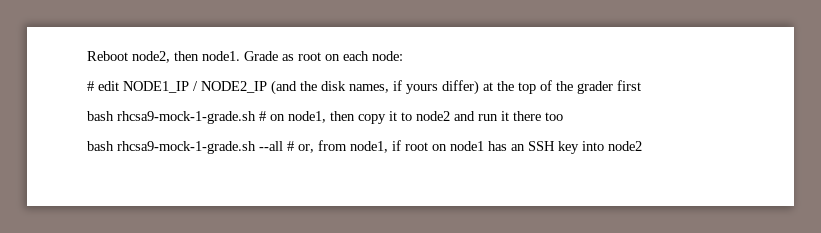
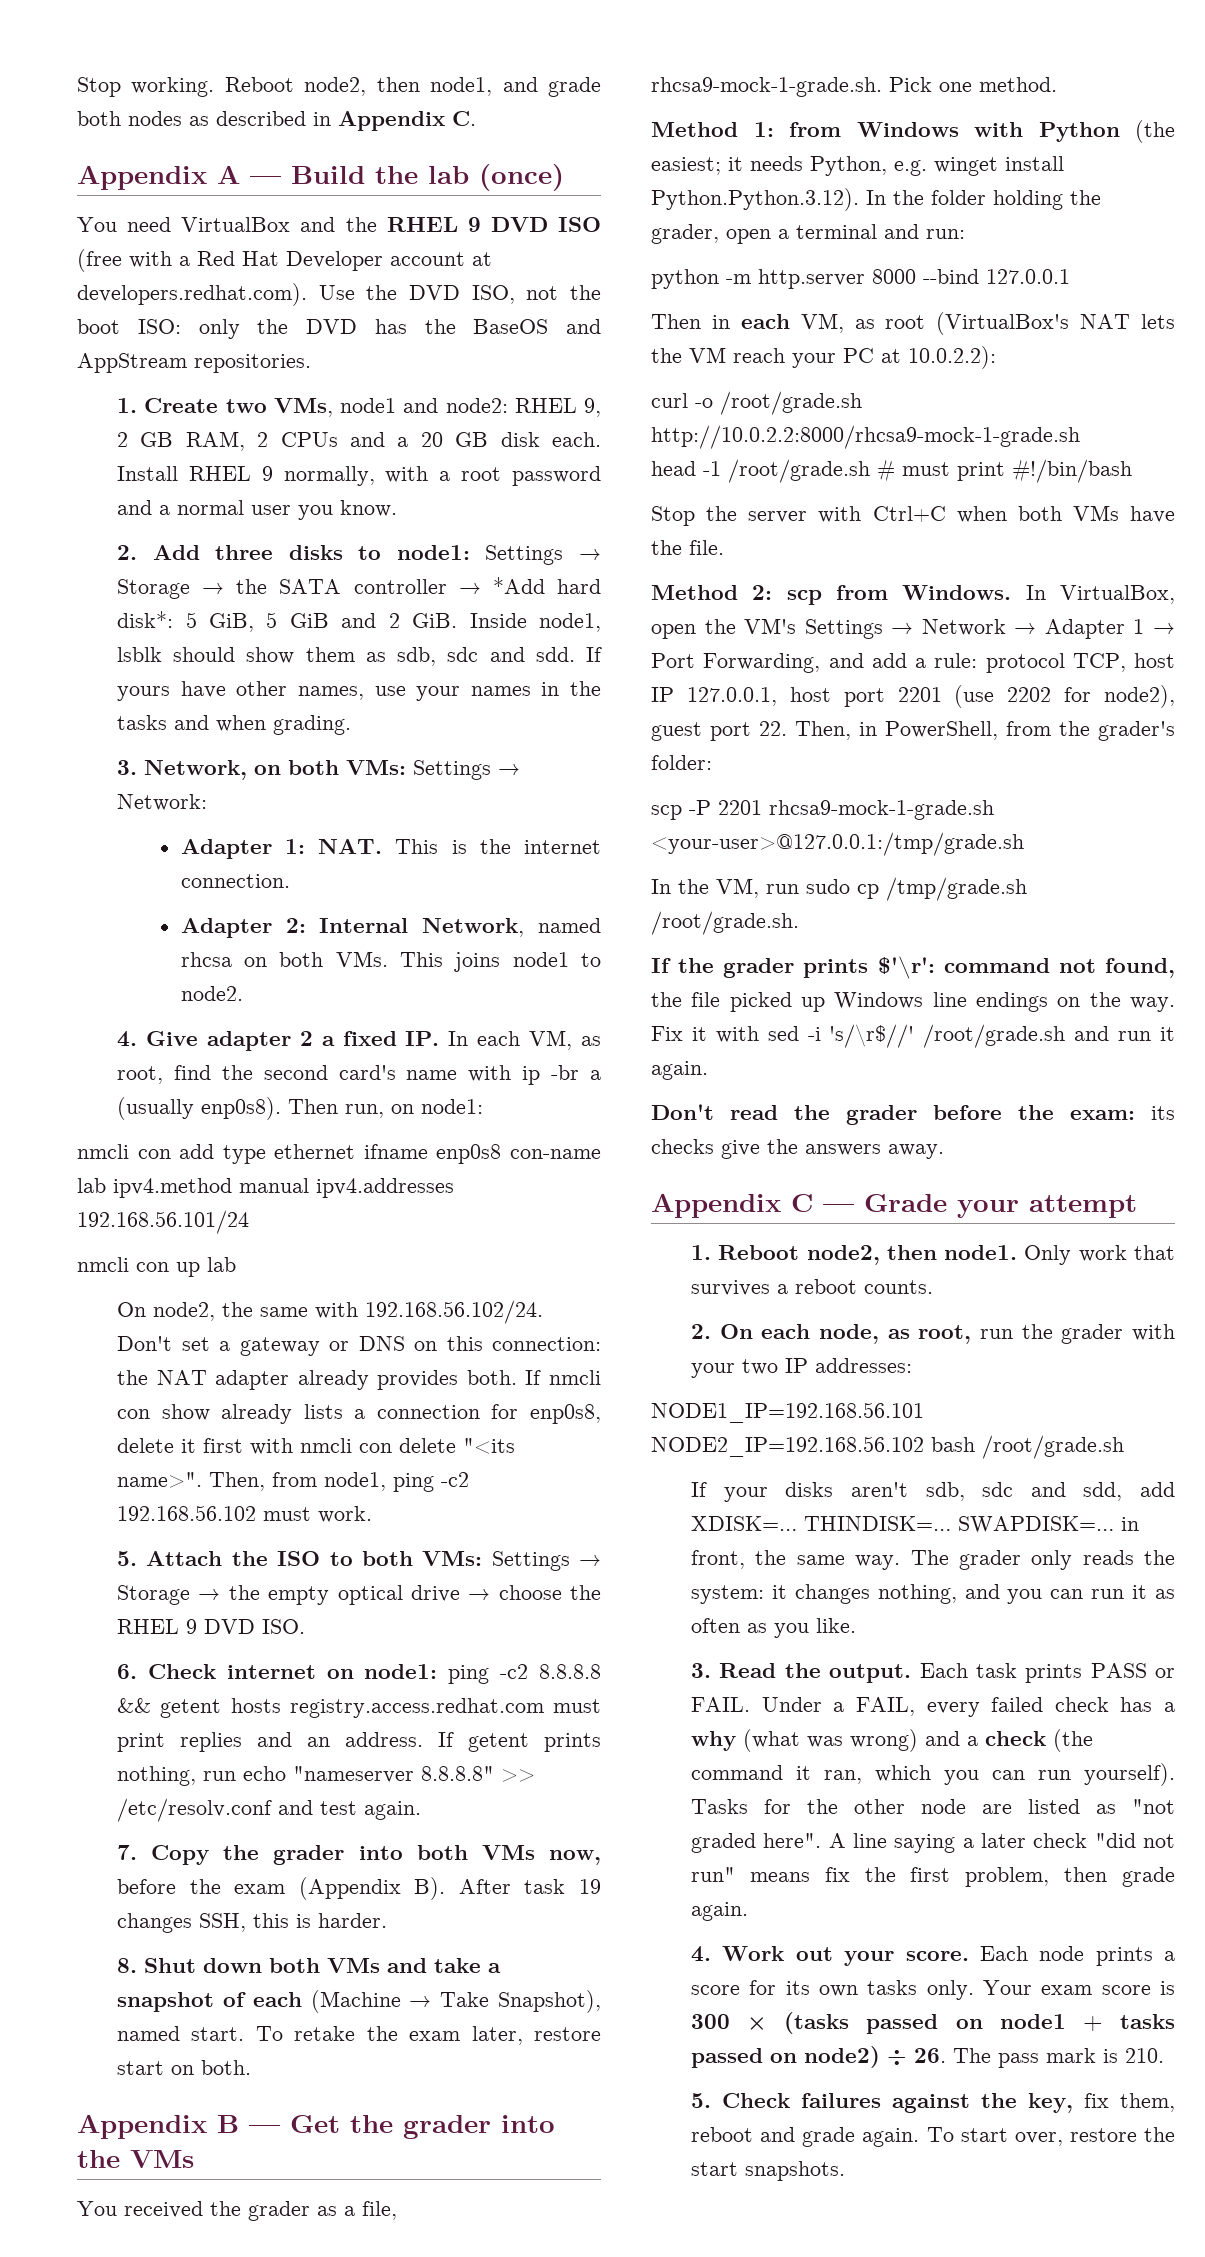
- Reboot node2, then node1. Grade as root on each node:
- # edit NODE1_IP / NODE2_IP (and the disk names, if yours differ) at the top of the grader first
- bash rhcsa9-mock-1-grade.sh # on node1, then copy it to node2 and run it there too
- bash rhcsa9-mock-1-grade.sh --all # or, from node1, if root on node1 has an SSH key into node2
+ Stop working. Reboot node2, then node1, and grade both nodes as described in Appendix C.
+ Appendix A — Build the lab (once)
+ You need VirtualBox and the RHEL 9 DVD ISO (free with a Red Hat Developer account at developers.redhat.com). Use the DVD ISO, not the boot ISO: only the DVD has the BaseOS and AppStream repositories.
+ 1. Create two VMs, node1 and node2: RHEL 9, 2 GB RAM, 2 CPUs and a 20 GB disk each. Install RHEL 9 normally, with a root password and a normal user you know.
+ 2. Add three disks to node1: Settings → Storage → the SATA controller → *Add hard disk*: 5 GiB, 5 GiB and 2 GiB. Inside node1, lsblk should show them as sdb, sdc and sdd. If yours have other names, use your names in the tasks and when grading.
+ 3. Network, on both VMs: Settings → Network:
+ Adapter 1: NAT. This is the internet connection.
+ Adapter 2: Internal Network, named rhcsa on both VMs. This joins node1 to node2.
+ 4. Give adapter 2 a fixed IP. In each VM, as root, find the second card's name with ip -br a (usually enp0s8). Then run, on node1:
+ nmcli con add type ethernet ifname enp0s8 con-name lab ipv4.method manual ipv4.addresses 192.168.56.101/24
+ nmcli con up lab
+ On node2, the same with 192.168.56.102/24. Don't set a gateway or DNS on this connection: the NAT adapter already provides both. If nmcli con show already lists a connection for enp0s8, delete it first with nmcli con delete "<its name>". Then, from node1, ping -c2 192.168.56.102 must work.
+ 5. Attach the ISO to both VMs: Settings → Storage → the empty optical drive → choose the RHEL 9 DVD ISO.
+ 6. Check internet on node1: ping -c2 8.8.8.8 && getent hosts registry.access.redhat.com must print replies and an address. If getent prints nothing, run echo "nameserver 8.8.8.8" >> /etc/resolv.conf and test again.
+ 7. Copy the grader into both VMs now, before the exam (Appendix B). After task 19 changes SSH, this is harder.
+ 8. Shut down both VMs and take a snapshot of each (Machine → Take Snapshot), named start. To retake the exam later, restore start on both.
+ Appendix B — Get the grader into the VMs
+ You received the grader as a file, rhcsa9-mock-1-grade.sh. Pick one method.
+ Method 1: from Windows with Python (the easiest; it needs Python, e.g. winget install Python.Python.3.12). In the folder holding the grader, open a terminal and run:
+ python -m http.server 8000 --bind 127.0.0.1
+ Then in each VM, as root (VirtualBox's NAT lets the VM reach your PC at 10.0.2.2):
+ curl -o /root/grade.sh http://10.0.2.2:8000/rhcsa9-mock-1-grade.sh
+ head -1 /root/grade.sh # must print #!/bin/bash
+ Stop the server with Ctrl+C when both VMs have the file.
+ Method 2: scp from Windows. In VirtualBox, open the VM's Settings → Network → Adapter 1 → Port Forwarding, and add a rule: protocol TCP, host IP 127.0.0.1, host port 2201 (use 2202 for node2), guest port 22. Then, in PowerShell, from the grader's folder:
+ scp -P 2201 rhcsa9-mock-1-grade.sh <your-user>@127.0.0.1:/tmp/grade.sh
+ In the VM, run sudo cp /tmp/grade.sh /root/grade.sh.
+ If the grader prints $'\r': command not found, the file picked up Windows line endings on the way. Fix it with sed -i 's/\r$//' /root/grade.sh and run it again.
+ Don't read the grader before the exam: its checks give the answers away.
+ Appendix C — Grade your attempt
+ 1. Reboot node2, then node1. Only work that survives a reboot counts.
+ 2. On each node, as root, run the grader with your two IP addresses:
+ NODE1_IP=192.168.56.101 NODE2_IP=192.168.56.102 bash /root/grade.sh
+ If your disks aren't sdb, sdc and sdd, add XDISK=… THINDISK=… SWAPDISK=… in front, the same way. The grader only reads the system: it changes nothing, and you can run it as often as you like.
+ 3. Read the output. Each task prints PASS or FAIL. Under a FAIL, every failed check has a why (what was wrong) and a check (the command it ran, which you can run yourself). Tasks for the other node are listed as "not graded here". A line saying a later check "did not run" means fix the first problem, then grade again.
+ 4. Work out your score. Each node prints a score for its own tasks only. Your exam score is 300 × (tasks passed on node1 + tasks passed on node2) ÷ 26. The pass mark is 210.
+ 5. Check failures against the key, fix them, reboot and grade again. To start over, restore the start snapshots.

